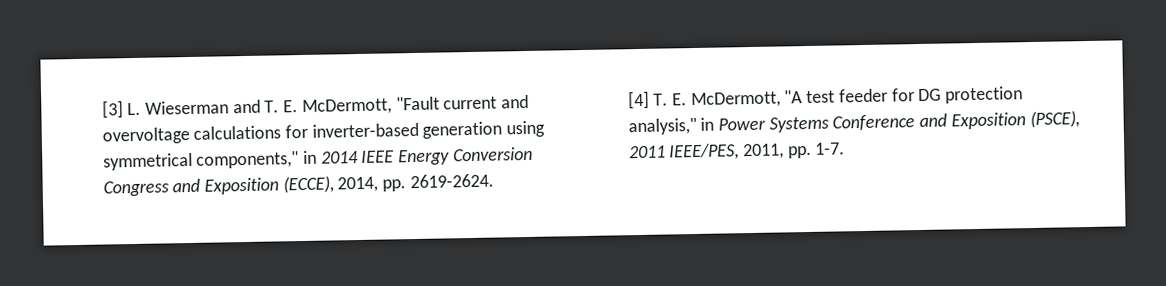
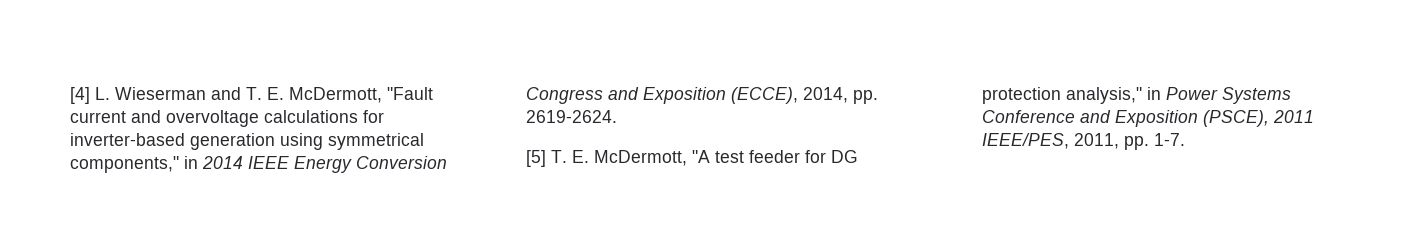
- [3] L. Wieserman and T. E. McDermott, "Fault current and overvoltage calculations for inverter-based generation using symmetrical components," in 2014 IEEE Energy Conversion Congress and Exposition (ECCE), 2014, pp. 2619-2624.
+ [4] L. Wieserman and T. E. McDermott, "Fault current and overvoltage calculations for inverter-based generation using symmetrical components," in 2014 IEEE Energy Conversion Congress and Exposition (ECCE), 2014, pp. 2619-2624.
- [4] T. E. McDermott, "A test feeder for DG protection analysis," in Power Systems Conference and Exposition (PSCE), 2011 IEEE/PES, 2011, pp. 1-7.
+ [5] T. E. McDermott, "A test feeder for DG protection analysis," in Power Systems Conference and Exposition (PSCE), 2011 IEEE/PES, 2011, pp. 1-7.

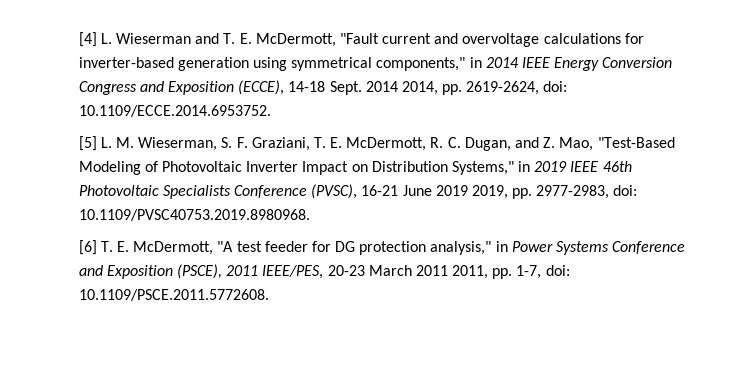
- [4] L. Wieserman and T. E. McDermott, "Fault current and overvoltage calculations for inverter-based generation using symmetrical components," in 2014 IEEE Energy Conversion Congress and Exposition (ECCE), 2014, pp. 2619-2624.
- [5] T. E. McDermott, "A test feeder for DG protection analysis," in Power Systems Conference and Exposition (PSCE), 2011 IEEE/PES, 2011, pp. 1-7.
+ [4] L. Wieserman and T. E. McDermott, "Fault current and overvoltage calculations for inverter-based generation using symmetrical components," in 2014 IEEE Energy Conversion Congress and Exposition (ECCE), 14-18 Sept. 2014 2014, pp. 2619-2624, doi: 10.1109/ECCE.2014.6953752.
+ [5] L. M. Wieserman, S. F. Graziani, T. E. McDermott, R. C. Dugan, and Z. Mao, "Test-Based Modeling of Photovoltaic Inverter Impact on Distribution Systems," in 2019 IEEE 46th Photovoltaic Specialists Conference (PVSC), 16-21 June 2019 2019, pp. 2977-2983, doi: 10.1109/PVSC40753.2019.8980968.
+ [6] T. E. McDermott, "A test feeder for DG protection analysis," in Power Systems Conference and Exposition (PSCE), 2011 IEEE/PES, 20-23 March 2011 2011, pp. 1-7, doi: 10.1109/PSCE.2011.5772608.

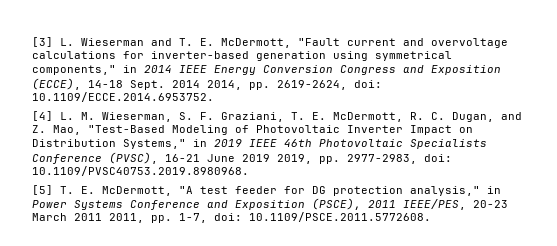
- [4] L. Wieserman and T. E. McDermott, "Fault current and overvoltage calculations for inverter-based generation using symmetrical components," in 2014 IEEE Energy Conversion Congress and Exposition (ECCE), 14-18 Sept.
+ [3] L. Wieserman and T. E. McDermott, "Fault current and overvoltage calculations for inverter-based generation using symmetrical components," in 2014 IEEE Energy Conversion Congress and Exposition (ECCE), 14-18 Sept.
- [5] L. M. Wieserman, S. F. Graziani, T. E. McDermott, R. C. Dugan, and Z. Mao, "Test-Based Modeling of Photovoltaic Inverter Impact on Distribution Systems," in 2019 IEEE 46th Photovoltaic Specialists Conference (PVSC), 16-21 June 2019 2019, pp. 2977-2983, doi: 10.1109/PVSC40753.2019.8980968.
+ [4] L. M. Wieserman, S. F. Graziani, T. E. McDermott, R. C. Dugan, and Z. Mao, "Test-Based Modeling of Photovoltaic Inverter Impact on Distribution Systems," in 2019 IEEE 46th Photovoltaic Specialists Conference (PVSC), 16-21 June 2019 2019, pp. 2977-2983, doi: 10.1109/PVSC40753.2019.8980968.
- [6] T. E. McDermott, "A test feeder for DG protection analysis," in Power Systems Conference and Exposition (PSCE), 2011 IEEE/PES, 20-23 March 2011 2011, pp. 1-7, doi: 10.1109/PSCE.2011.5772608.
+ [5] T. E. McDermott, "A test feeder for DG protection analysis," in Power Systems Conference and Exposition (PSCE), 2011 IEEE/PES, 20-23 March 2011 2011, pp. 1-7, doi: 10.1109/PSCE.2011.5772608.

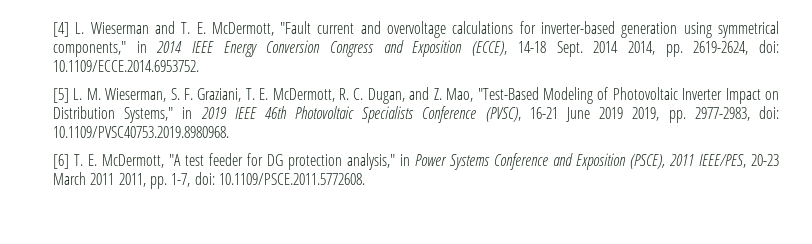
- [3] L. Wieserman and T. E. McDermott, "Fault current and overvoltage calculations for inverter-based generation using symmetrical components," in 2014 IEEE Energy Conversion Congress and Exposition (ECCE), 14-18 Sept.
+ [4] L. Wieserman and T. E. McDermott, "Fault current and overvoltage calculations for inverter-based generation using symmetrical components," in 2014 IEEE Energy Conversion Congress and Exposition (ECCE), 14-18 Sept.
- [4] L. M. Wieserman, S. F. Graziani, T. E. McDermott, R. C. Dugan, and Z. Mao, "Test-Based Modeling of Photovoltaic Inverter Impact on Distribution Systems," in 2019 IEEE 46th Photovoltaic Specialists Conference (PVSC), 16-21 June 2019 2019, pp. 2977-2983, doi: 10.1109/PVSC40753.2019.8980968.
+ [5] L. M. Wieserman, S. F. Graziani, T. E. McDermott, R. C. Dugan, and Z. Mao, "Test-Based Modeling of Photovoltaic Inverter Impact on Distribution Systems," in 2019 IEEE 46th Photovoltaic Specialists Conference (PVSC), 16-21 June 2019 2019, pp. 2977-2983, doi: 10.1109/PVSC40753.2019.8980968.
- [5] T. E. McDermott, "A test feeder for DG protection analysis," in Power Systems Conference and Exposition (PSCE), 2011 IEEE/PES, 20-23 March 2011 2011, pp. 1-7, doi: 10.1109/PSCE.2011.5772608.
+ [6] T. E. McDermott, "A test feeder for DG protection analysis," in Power Systems Conference and Exposition (PSCE), 2011 IEEE/PES, 20-23 March 2011 2011, pp. 1-7, doi: 10.1109/PSCE.2011.5772608.

